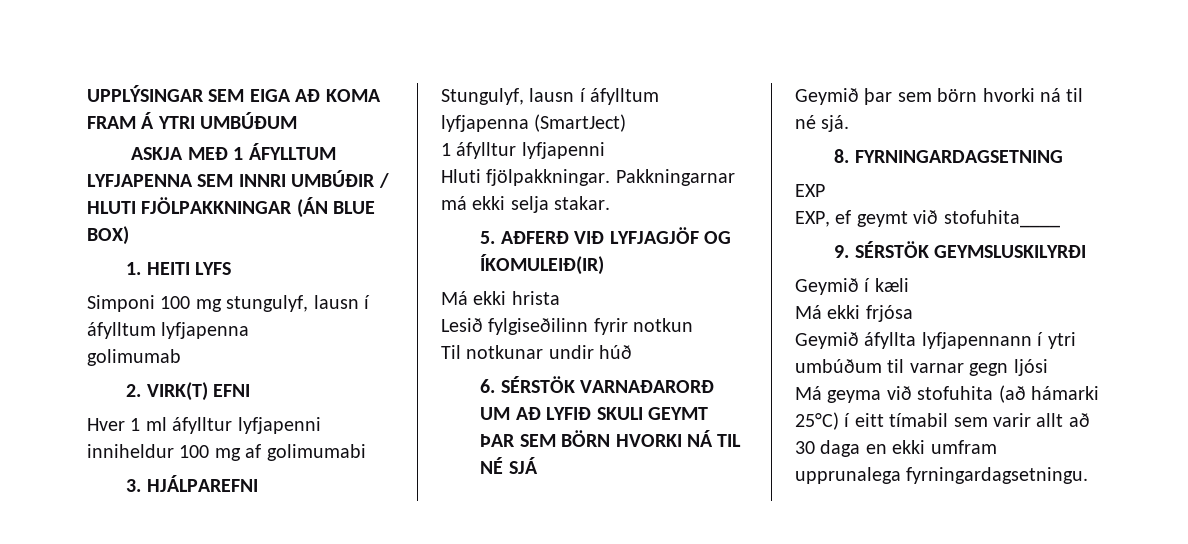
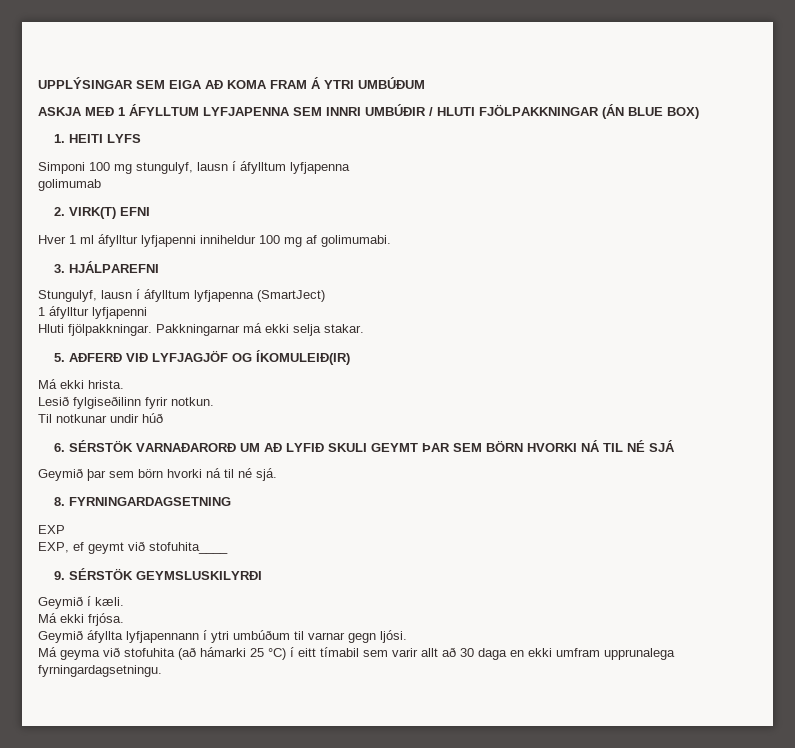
- Hver 1 ml áfylltur lyfjapenni inniheldur 100 mg af golimumabi
+ Hver 1 ml áfylltur lyfjapenni inniheldur 100 mg af golimumabi.
- Má ekki hrista
+ Má ekki hrista.
- Lesið fylgiseðilinn fyrir notkun
+ Lesið fylgiseðilinn fyrir notkun.
- Geymið í kæli
- Má ekki frjósa
+ Geymið í kæli.
+ Má ekki frjósa.
- Geymið áfyllta lyfjapennann í ytri umbúðum til varnar gegn ljósi
+ Geymið áfyllta lyfjapennann í ytri umbúðum til varnar gegn ljósi.
- Má geyma við stofuhita (að hámarki 25°C) í eitt tímabil sem varir allt að 30 daga en ekki umfram upprunalega fyrningardagsetningu.
+ Má geyma við stofuhita (að hámarki 25 °C) í eitt tímabil sem varir allt að 30 daga en ekki umfram upprunalega fyrningardagsetningu.

